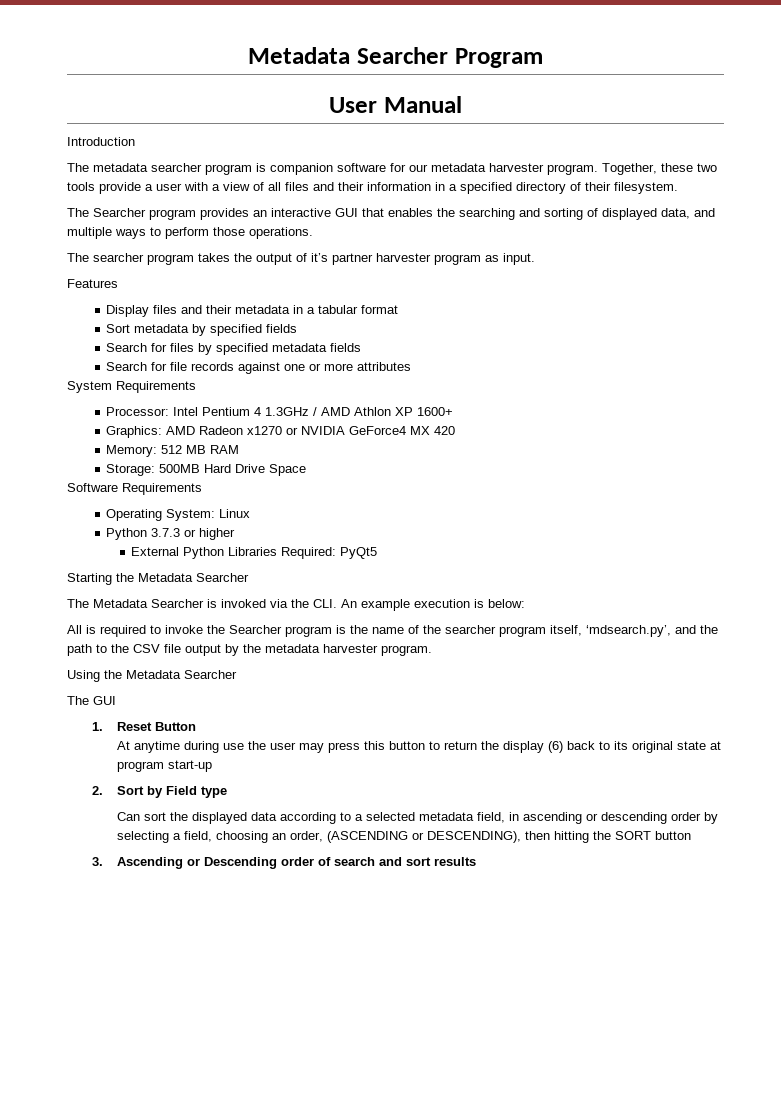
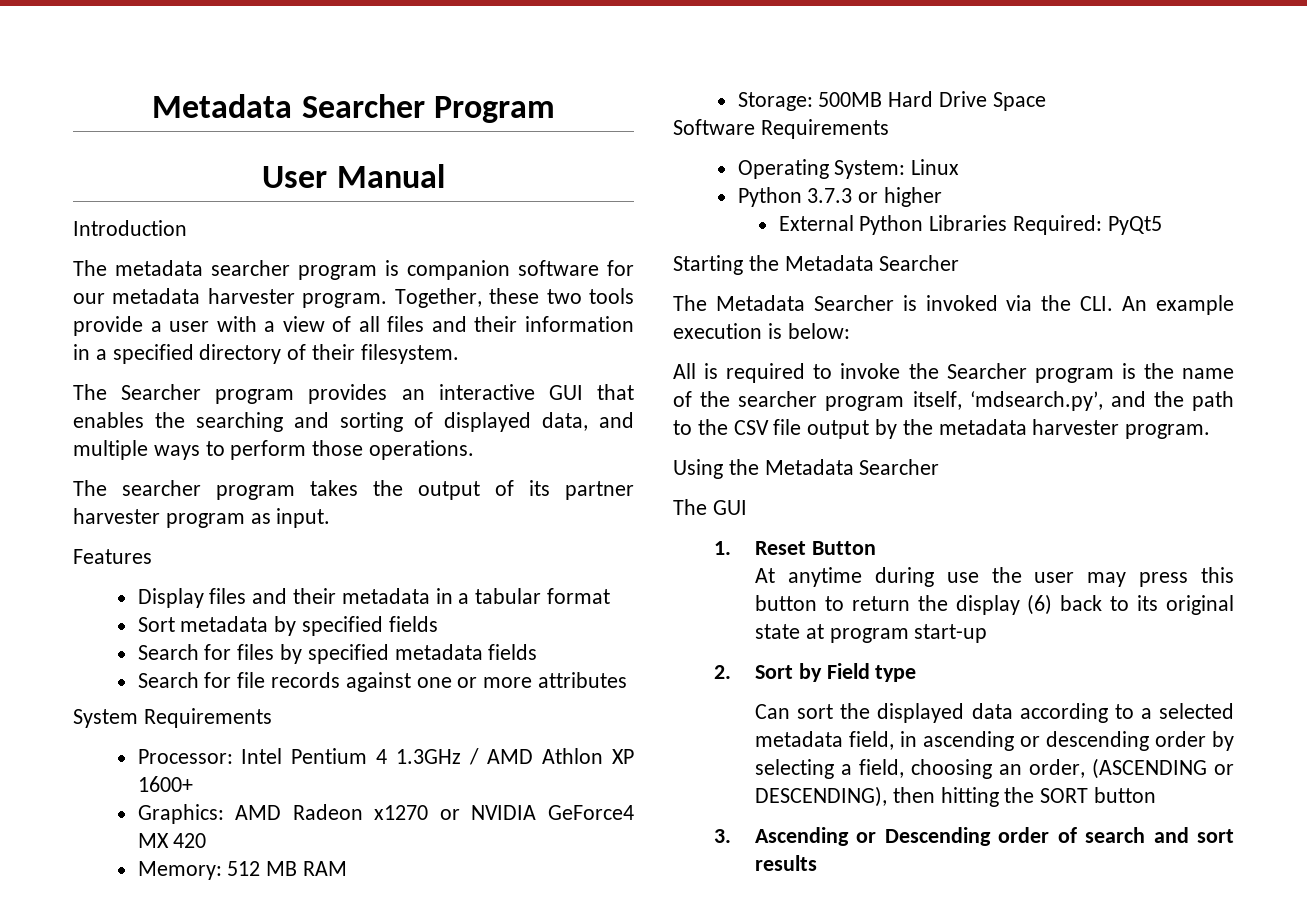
- The searcher program takes the output of it’s partner harvester program as input.
+ The searcher program takes the output of its partner harvester program as input.

